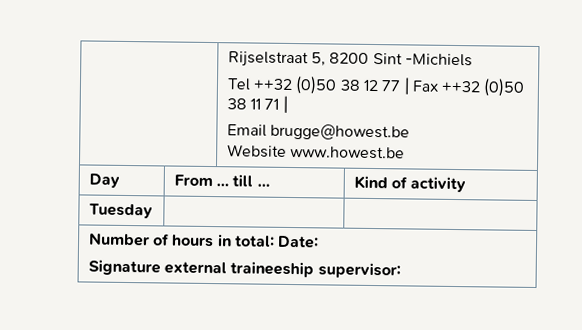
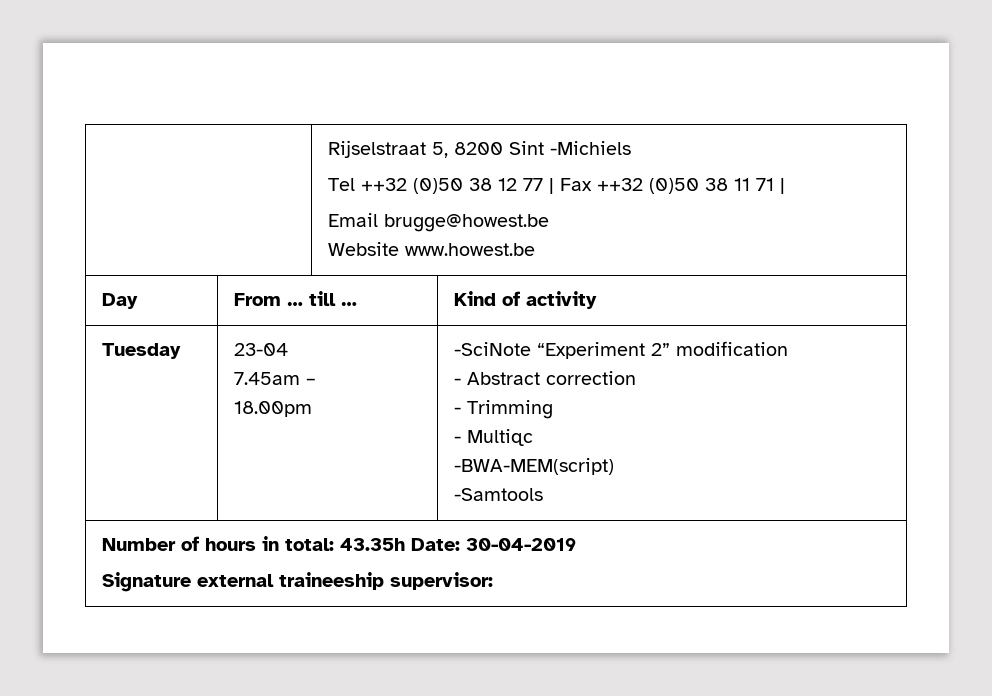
- Tuesday | |
+ Tuesday | 23-04
+ 7.45am –
+ 18.00pm | -SciNote “Experiment 2” modification
+ - Abstract correction
+ - Trimming
+ - Multiqc
+ -BWA-MEM(script)
+ -Samtools
- Number of hours in total: Date:
+ Number of hours in total: 43.35h Date: 30-04-2019

